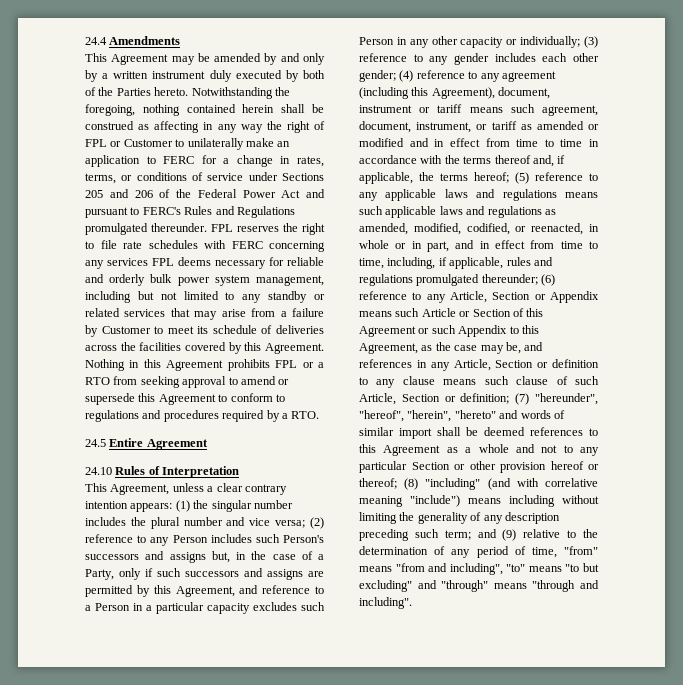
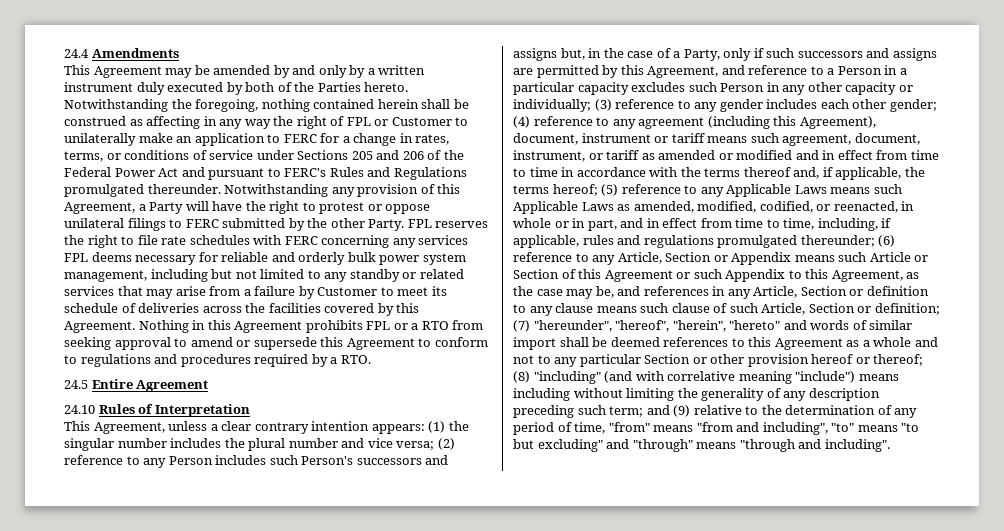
+ Notwithstanding any provision of this Agreement, a Party will have the right to protest or oppose unilateral filings to FERC submitted by the other Party.
- (5) reference to any applicable laws and regulations means such applicable laws and regulations as amended, modified, codified, or reenacted, in whole or in part, and in effect from time to time, including, if applicable, rules and regulations promulgated thereunder;
+ (5) reference to any Applicable Laws means such Applicable Laws as amended, modified, codified, or reenacted, in whole or in part, and in effect from time to time, including, if applicable, rules and regulations promulgated thereunder;

